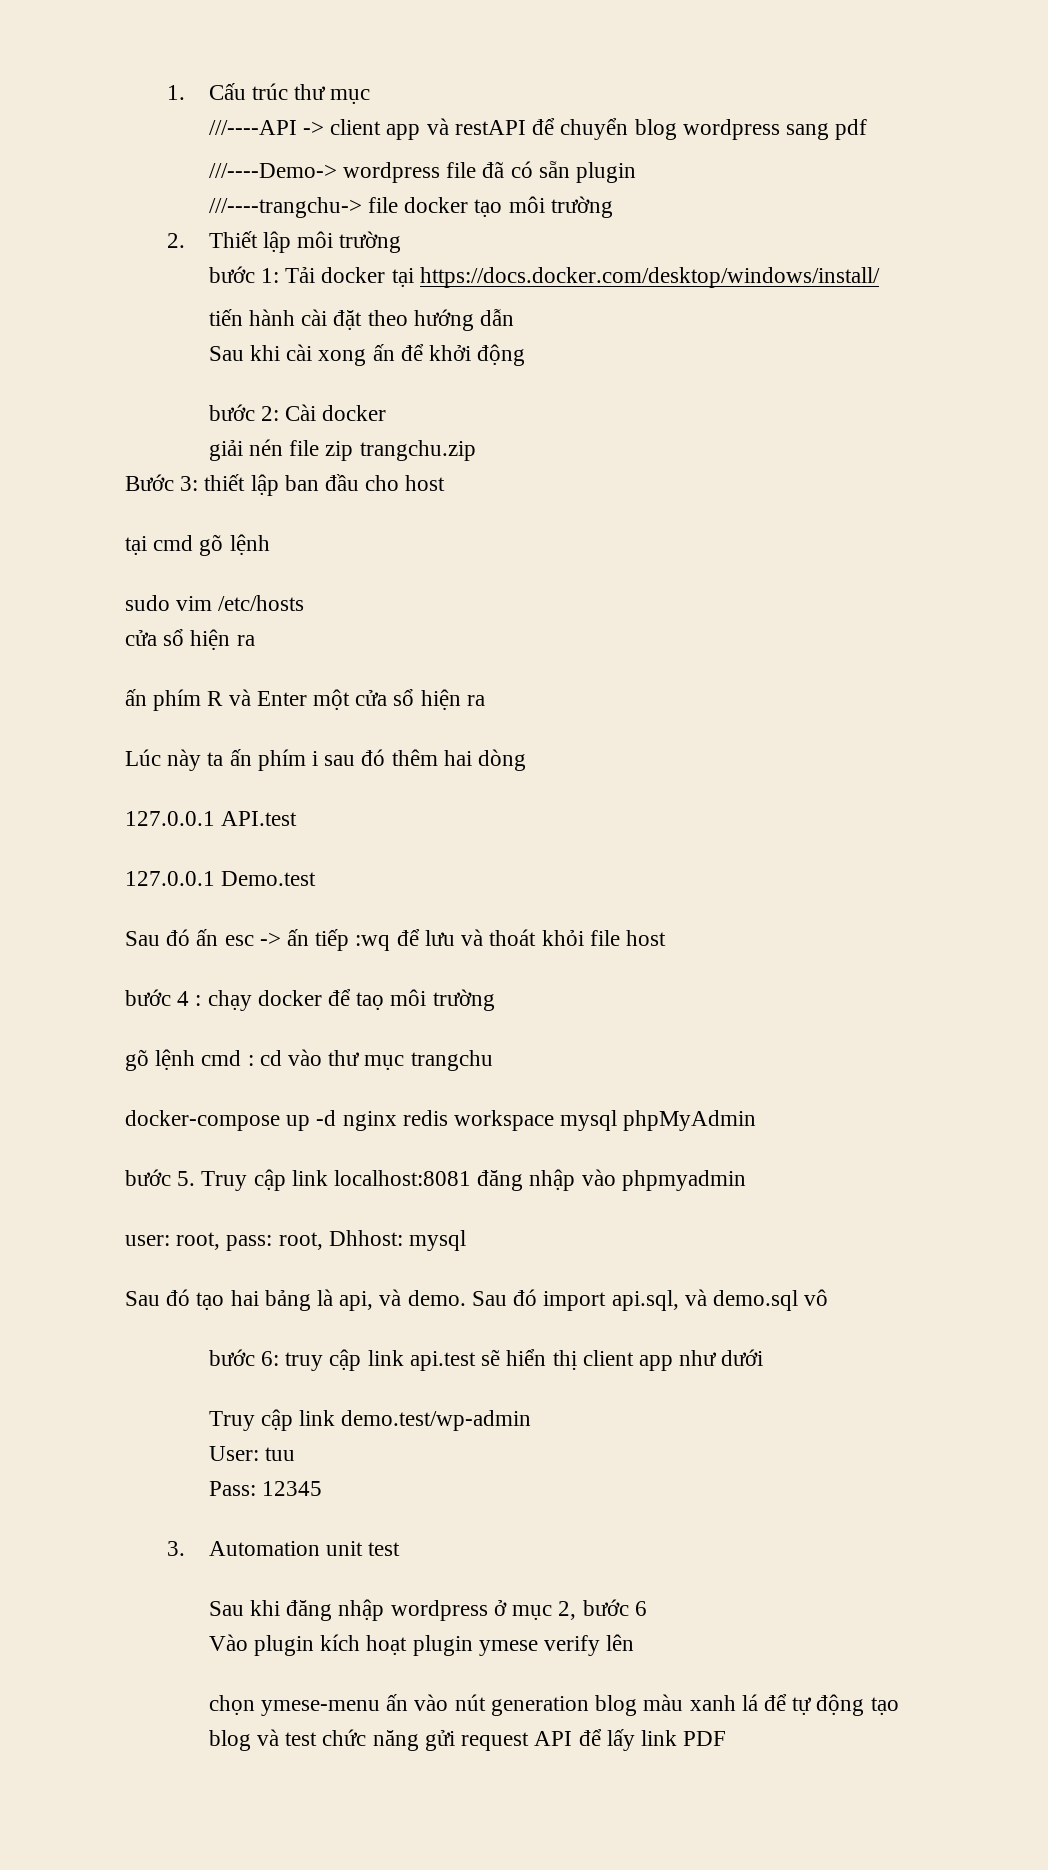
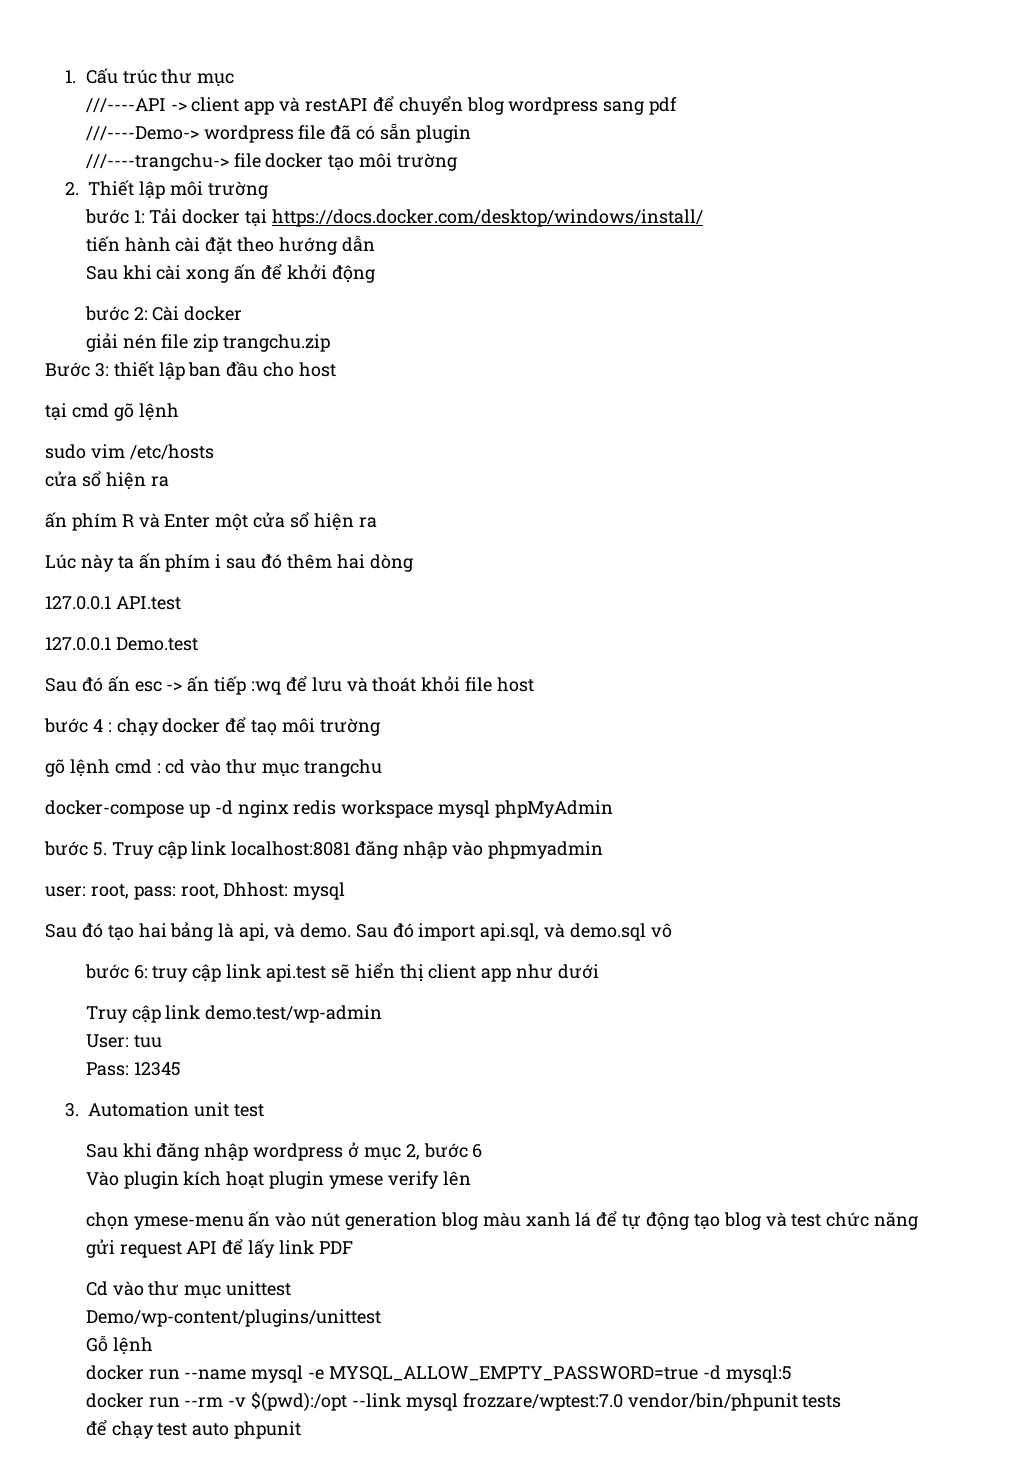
+ Cd vào thư mục unittest
+ Demo/wp-content/plugins/unittest
+ Gỗ lệnh
+ docker run --name mysql -e MYSQL_ALLOW_EMPTY_PASSWORD=true -d mysql:5
+ docker run --rm -v $(pwd):/opt --link mysql frozzare/wptest:7.0 vendor/bin/phpunit tests
+ để chạy test auto phpunit

